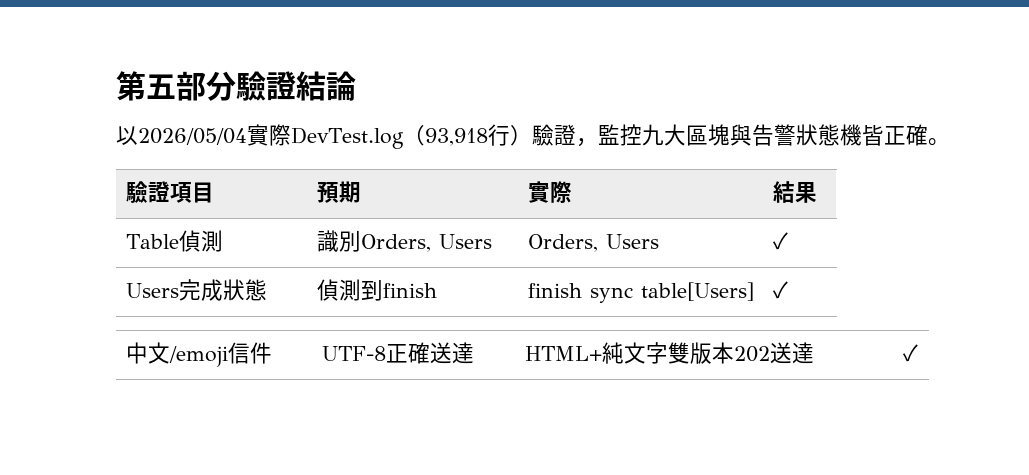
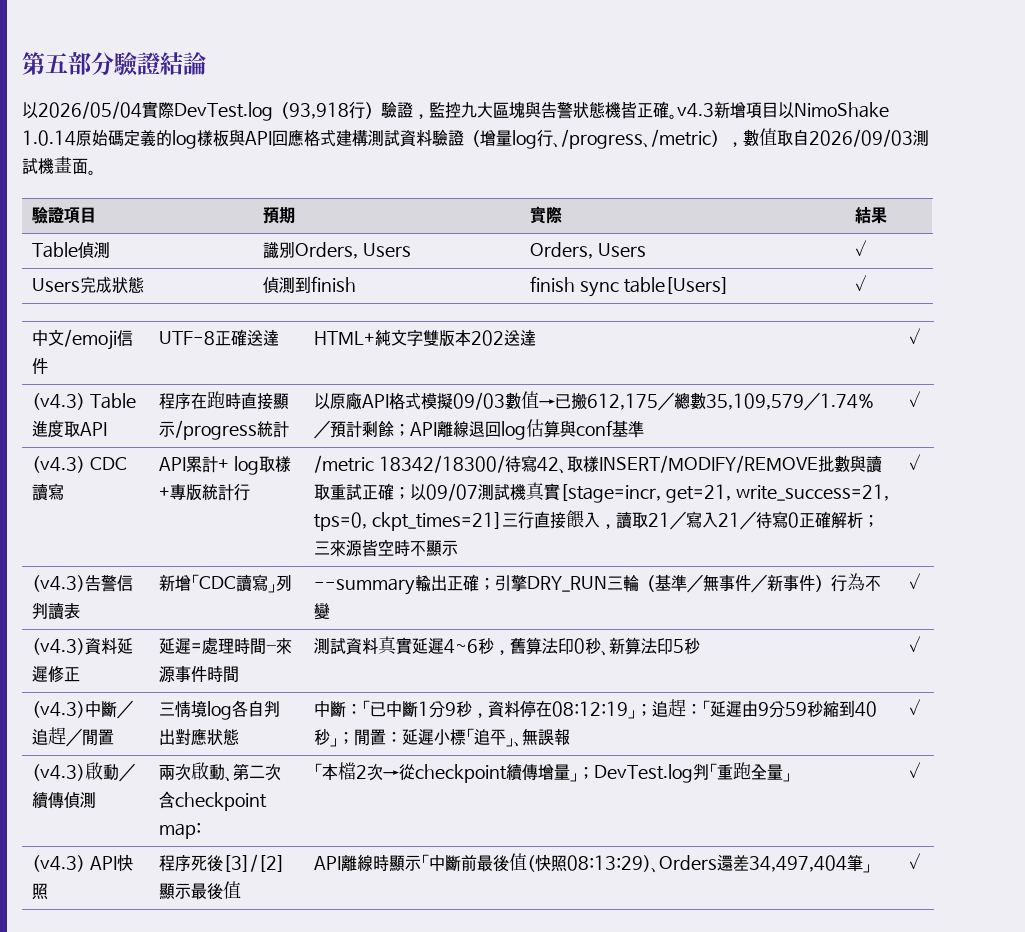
- 以2026/05/04實際DevTest.log（93,918行）驗證，監控九大區塊與告警狀態機皆正確。
+ 以2026/05/04實際DevTest.log（93,918行）驗證，監控九大區塊與告警狀態機皆正確。v4.3新增項目以NimoShake 1.0.14原始碼定義的log樣板與API回應格式建構測試資料驗證（增量log行、/progress、/metric），數值取自2026/09/03測試機畫面。
+ (v4.3) Table進度取API | 程序在跑時直接顯示/progress統計 | 以原廠API格式模擬09/03數值→已搬612,175／總數35,109,579／1.74%／預計剩餘；API離線退回log估算與conf基準 | ✓
+ (v4.3) CDC讀寫 | API累計+ log取樣+專版統計行 | /metric 18342/18300/待寫42、取樣INSERT/MODIFY/REMOVE批數與讀取重試正確；以09/07測試機真實[stage=incr, get=21, write_success=21, tps=0, ckpt_times=21]三行直接餵入，讀取21／寫入21／待寫0正確解析；三來源皆空時不顯示 | ✓
+ (v4.3)告警信判讀表 | 新增「CDC讀寫」列 | --summary輸出正確；引擎DRY_RUN三輪（基準／無事件／新事件）行為不變 | ✓
+ (v4.3)資料延遲修正 | 延遲=處理時間−來源事件時間 | 測試資料真實延遲4~6秒，舊算法印0秒、新算法印5秒 | ✓
+ (v4.3)中斷／追趕／閒置 | 三情境log各自判出對應狀態 | 中斷：「已中斷1分9秒，資料停在08:12:19」；追趕：「延遲由9分59秒縮到40秒」；閒置：延遲小標「追平」、無誤報 | ✓
+ (v4.3)啟動／續傳偵測 | 兩次啟動、第二次含checkpoint map: | 「本檔2次→從checkpoint續傳增量」；DevTest.log判「重跑全量」 | ✓
+ (v4.3) API快照 | 程序死後[3]/[2]顯示最後值 | API離線時顯示「中斷前最後值(快照08:13:29)、Orders還差34,497,404筆」 | ✓

